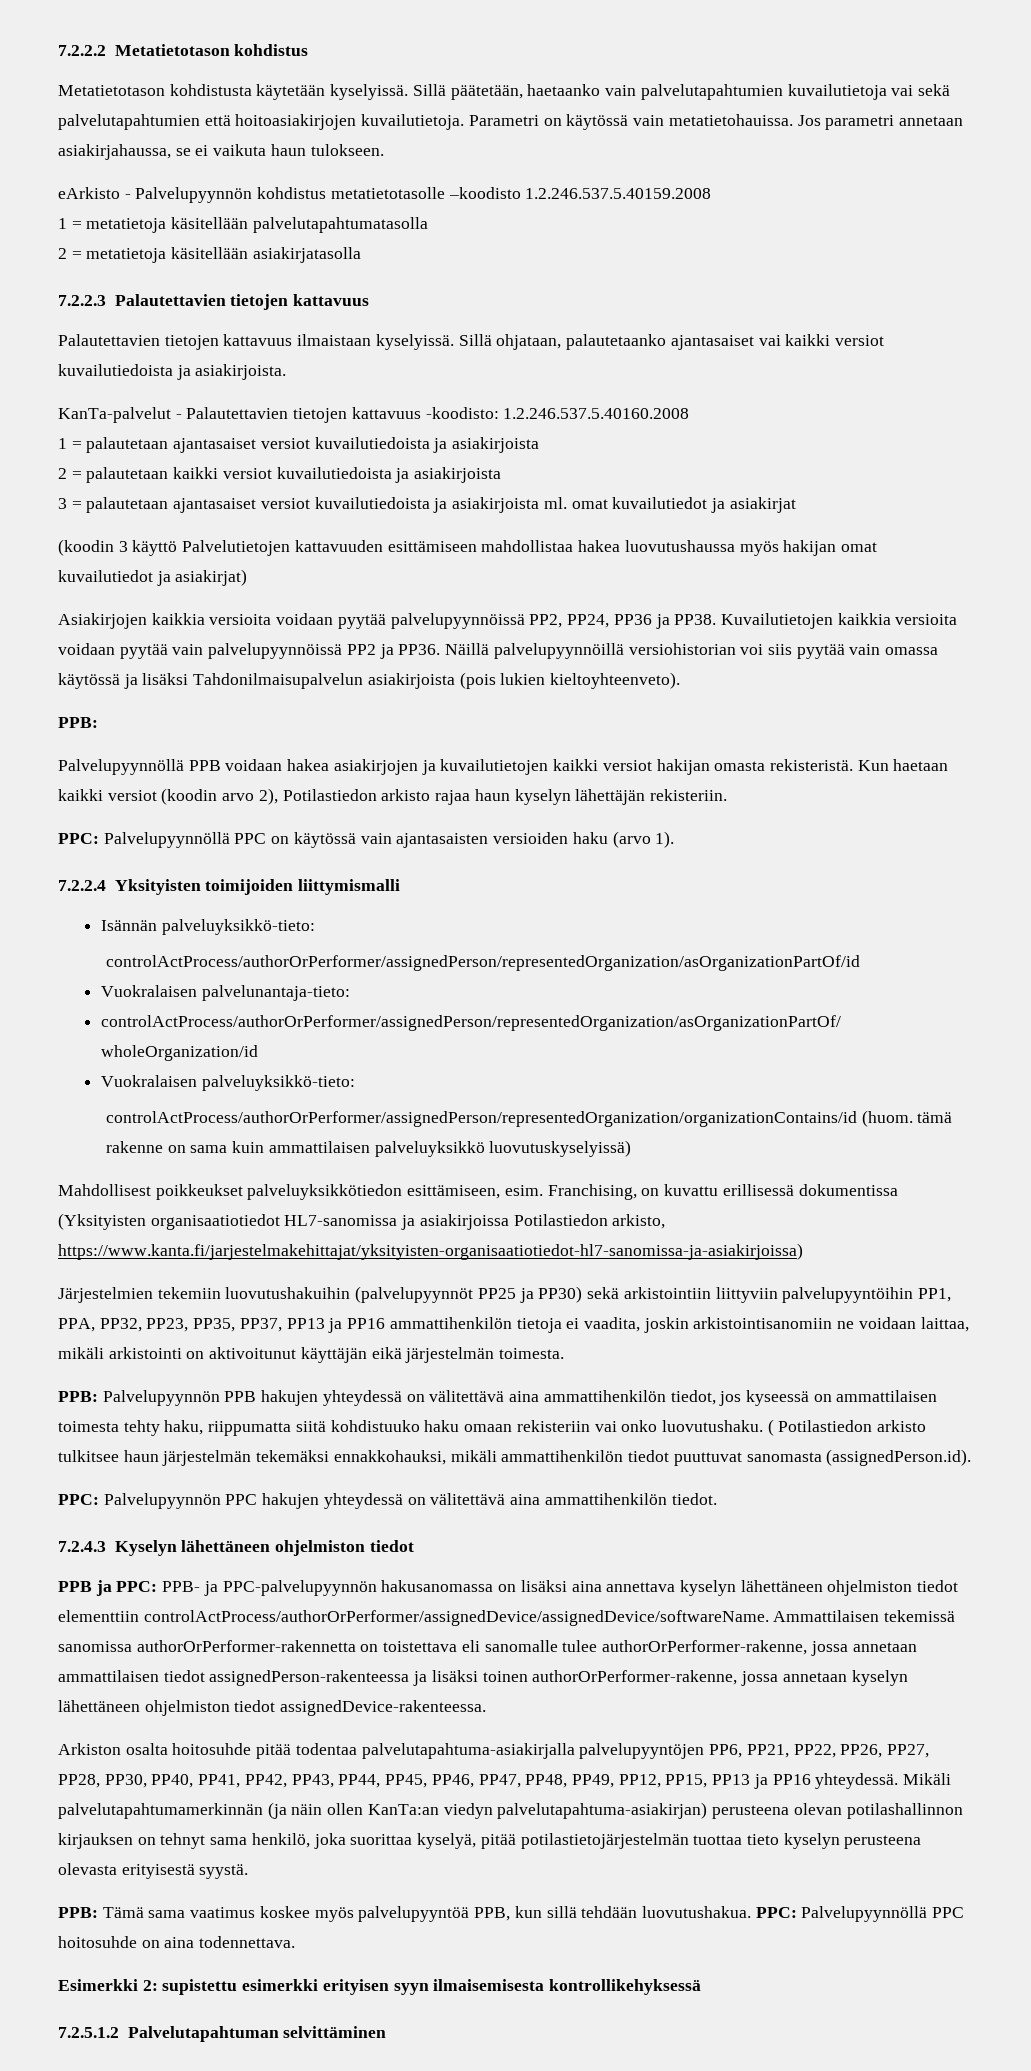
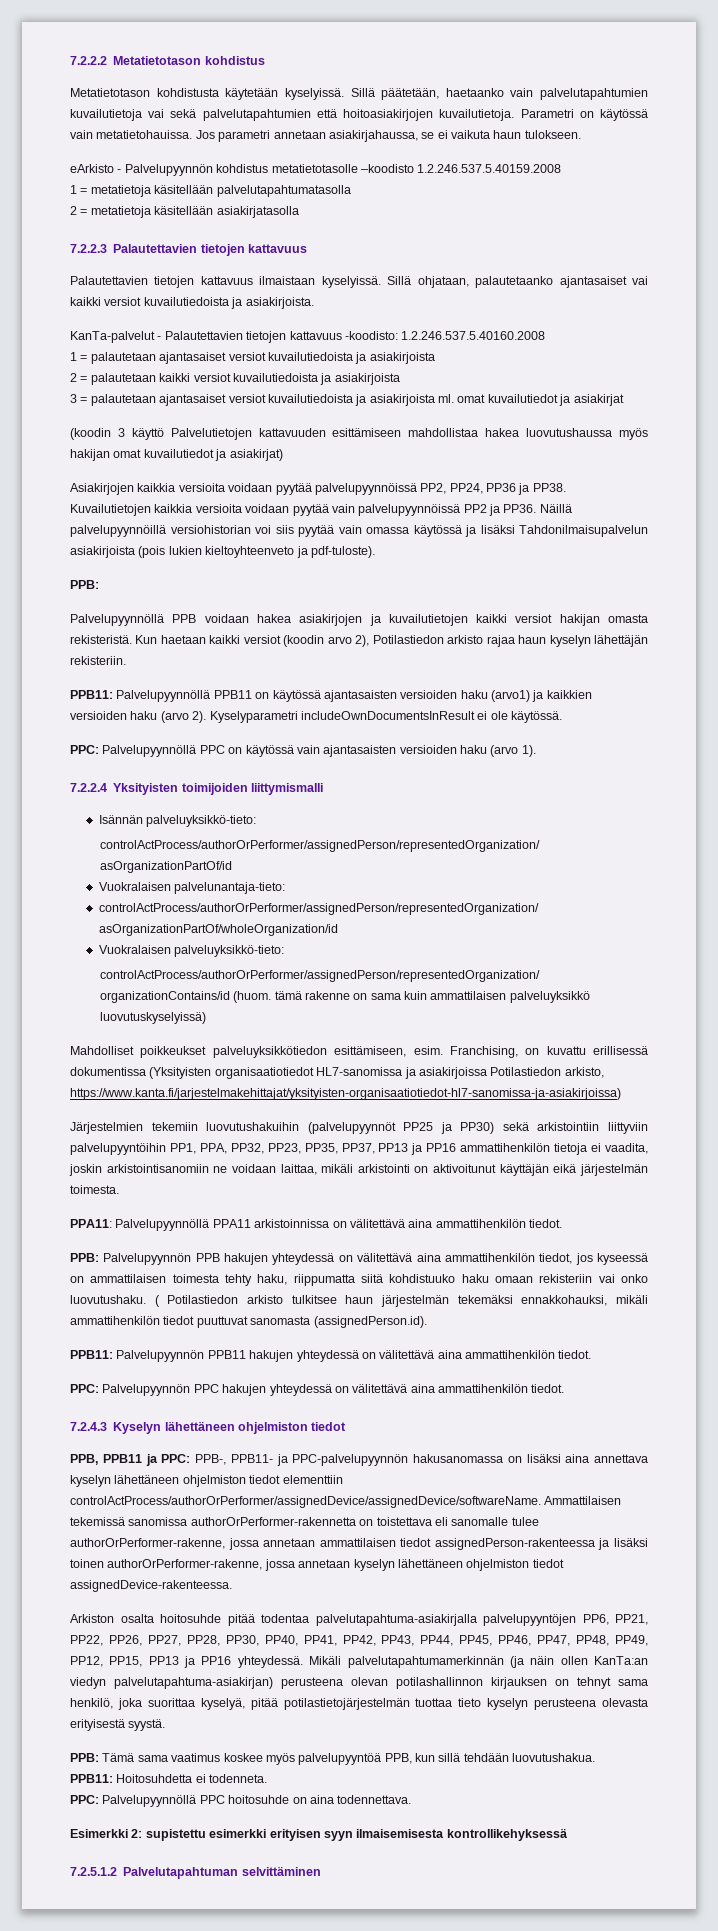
- Näillä palvelupyynnöillä versiohistorian voi siis pyytää vain omassa käytössä ja lisäksi Tahdonilmaisupalvelun asiakirjoista (pois lukien kieltoyhteenveto).
+ Näillä palvelupyynnöillä versiohistorian voi siis pyytää vain omassa käytössä ja lisäksi Tahdonilmaisupalvelun asiakirjoista (pois lukien kieltoyhteenveto ja pdf-tuloste).
+ PPB11: Palvelupyynnöllä PPB11 on käytössä ajantasaisten versioiden haku (arvo1) ja kaikkien versioiden haku (arvo 2). Kyselyparametri includeOwnDocumentsInResult ei ole käytössä.
- Mahdollisest poikkeukset palveluyksikkötiedon esittämiseen, esim.
+ Mahdolliset poikkeukset palveluyksikkötiedon esittämiseen, esim.
+ PPA11: Palvelupyynnöllä PPA11 arkistoinnissa on välitettävä aina ammattihenkilön tiedot.
+ PPB11: Palvelupyynnön PPB11 hakujen yhteydessä on välitettävä aina ammattihenkilön tiedot.
- PPB ja PPC: PPB- ja PPC-palvelupyynnön hakusanomassa on lisäksi aina annettava kyselyn lähettäneen ohjelmiston tiedot elementtiin controlActProcess/authorOrPerformer/assignedDevice/assignedDevice/softwareName.
+ PPB, PPB11 ja PPC: PPB-, PPB11- ja PPC-palvelupyynnön hakusanomassa on lisäksi aina annettava kyselyn lähettäneen ohjelmiston tiedot elementtiin controlActProcess/authorOrPerformer/assignedDevice/assignedDevice/softwareName.
- PPB: Tämä sama vaatimus koskee myös palvelupyyntöä PPB, kun sillä tehdään luovutushakua. PPC: Palvelupyynnöllä PPC hoitosuhde on aina todennettava.
+ PPB: Tämä sama vaatimus koskee myös palvelupyyntöä PPB, kun sillä tehdään luovutushakua.
+ PPB11: Hoitosuhdetta ei todenneta.
+ PPC: Palvelupyynnöllä PPC hoitosuhde on aina todennettava.

